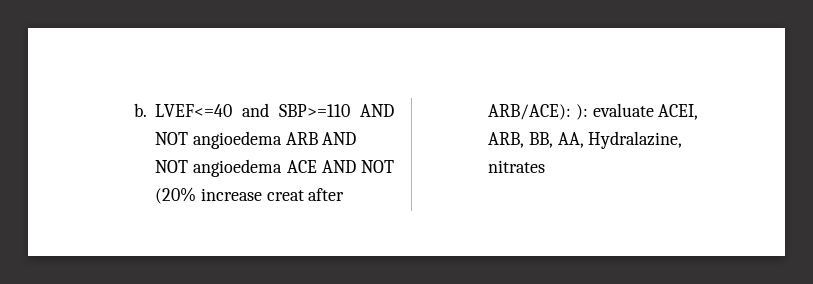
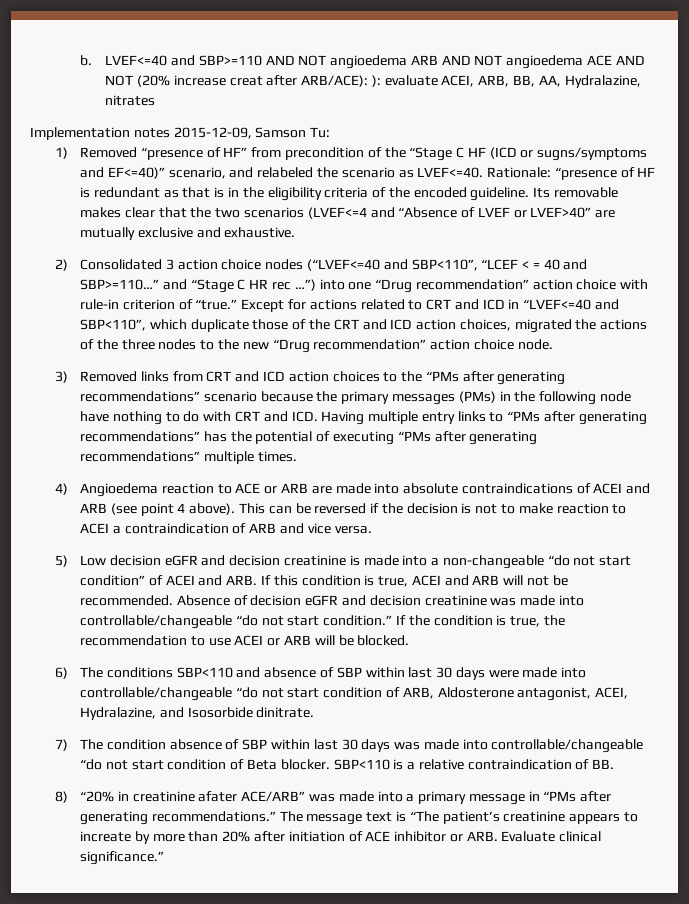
+ Implementation notes 2015-12-09, Samson Tu:
+ 1) Removed “presence of HF” from precondition of the “Stage C HF (ICD or sugns/symptoms and EF<=40)” scenario, and relabeled the scenario as LVEF<=40. Rationale: “presence of HF is redundant as that is in the eligibility criteria of the encoded guideline. Its removable makes clear that the two scenarios (LVEF<=4 and “Absence of LVEF or LVEF>40” are mutually exclusive and exhaustive.
+ 2) Consolidated 3 action choice nodes (“LVEF<=40 and SBP<110”, “LCEF < = 40 and SBP>=110…” and “Stage C HR rec …”) into one “Drug recommendation” action choice with rule-in criterion of “true.” Except for actions related to CRT and ICD in “LVEF<=40 and SBP<110”, which duplicate those of the CRT and ICD action choices, migrated the actions of the three nodes to the new “Drug recommendation” action choice node.
+ 3) Removed links from CRT and ICD action choices to the “PMs after generating recommendations” scenario because the primary messages (PMs) in the following node have nothing to do with CRT and ICD. Having multiple entry links to “PMs after generating recommendations” has the potential of executing “PMs after generating recommendations” multiple times.
+ 4) Angioedema reaction to ACE or ARB are made into absolute contraindications of ACEI and ARB (see point 4 above). This can be reversed if the decision is not to make reaction to ACEI a contraindication of ARB and vice versa.
+ 5) Low decision eGFR and decision creatinine is made into a non-changeable “do not start condition” of ACEI and ARB. If this condition is true, ACEI and ARB will not be recommended. Absence of decision eGFR and decision creatinine was made into controllable/changeable “do not start condition.” If the condition is true, the recommendation to use ACEI or ARB will be blocked.
+ 6) The conditions SBP<110 and absence of SBP within last 30 days were made into controllable/changeable “do not start condition of ARB, Aldosterone antagonist, ACEI, Hydralazine, and Isosorbide dinitrate.
+ 7) The condition absence of SBP within last 30 days was made into controllable/changeable “do not start condition of Beta blocker. SBP<110 is a relative contraindication of BB.
+ 8) “20% in creatinine afater ACE/ARB” was made into a primary message in “PMs after generating recommendations.” The message text is “The patient’s creatinine appears to increate by more than 20% after initiation of ACE inhibitor or ARB. Evaluate clinical significance.”

